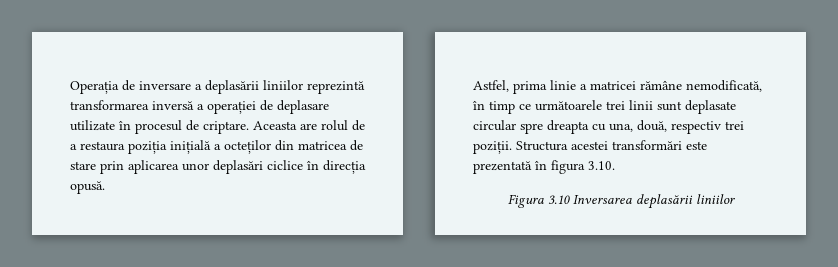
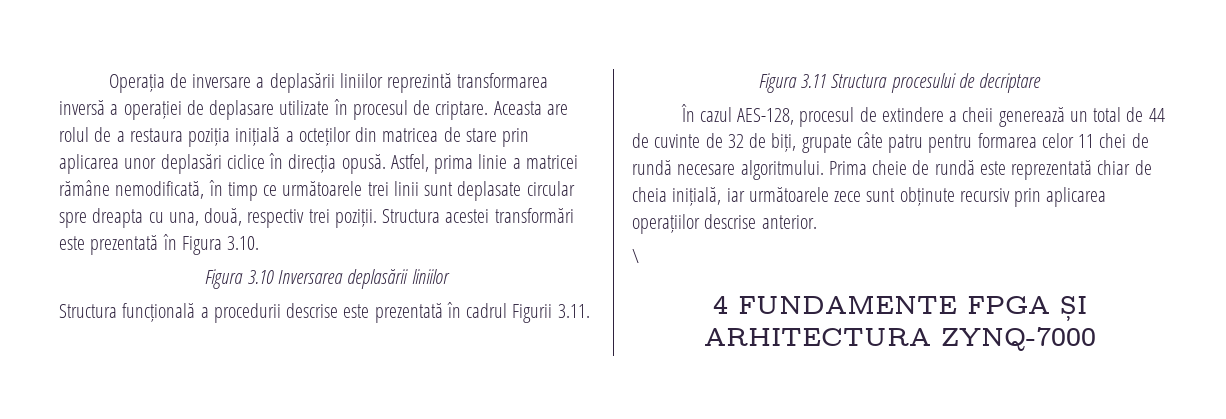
- Aceasta are rolul de a restaura poziția inițială a octeților din matricea de stare prin aplicarea unor deplasări ciclice în direcția opusă.
- Astfel, prima linie a matricei rămâne nemodificată, în timp ce următoarele trei linii sunt deplasate circular spre dreapta cu una, două, respectiv trei poziții.
+ Aceasta are rolul de a restaura poziția inițială a octeților din matricea de stare prin aplicarea unor deplasări ciclice în direcția opusă. Astfel, prima linie a matricei rămâne nemodificată, în timp ce următoarele trei linii sunt deplasate circular spre dreapta cu una, două, respectiv trei poziții.
- Structura acestei transformări este prezentată în figura 3.10.
+ Structura acestei transformări este prezentată în Figura 3.10.
+ Structura funcțională a procedurii descrise este prezentată în cadrul Figurii 3.11.
+ Figura 3.11 Structura procesului de decriptare
+ În cazul AES-128, procesul de extindere a cheii generează un total de 44 de cuvinte de 32 de biți, grupate câte patru pentru formarea celor 11 chei de rundă necesare algoritmului. Prima cheie de rundă este reprezentată chiar de cheia inițială, iar următoarele zece sunt obținute recursiv prin aplicarea operațiilor descrise anterior.
+ \
+ 4 FUNDAMENTE FPGA ȘI ARHITECTURA ZYNQ-7000

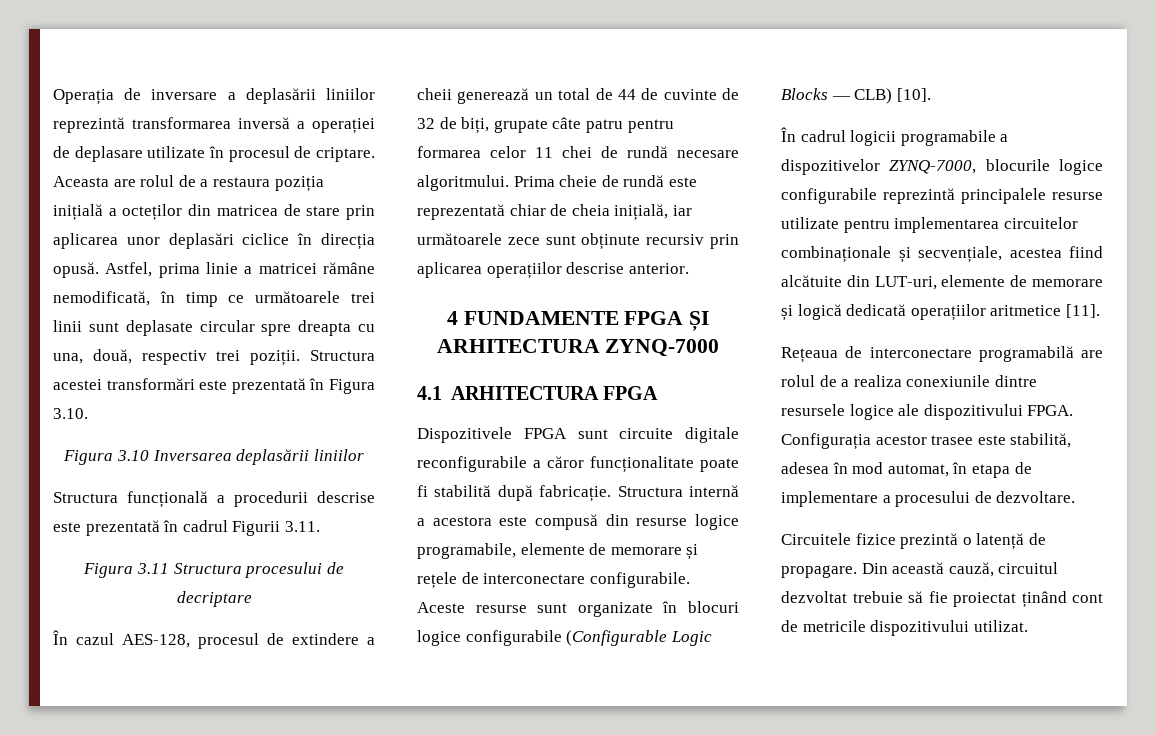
- \
+ 4.1 ARHITECTURA FPGA
+ Dispozitivele FPGA sunt circuite digitale reconfigurabile a căror funcționalitate poate fi stabilită după fabricație. Structura internă a acestora este compusă din resurse logice programabile, elemente de memorare și rețele de interconectare configurabile. Aceste resurse sunt organizate în blocuri logice configurabile (Configurable Logic Blocks — CLB) [10].
+ În cadrul logicii programabile a dispozitivelor ZYNQ-7000, blocurile logice configurabile reprezintă principalele resurse utilizate pentru implementarea circuitelor combinaționale și secvențiale, acestea fiind alcătuite din LUT-uri, elemente de memorare și logică dedicată operațiilor aritmetice [11].
+ Rețeaua de interconectare programabilă are rolul de a realiza conexiunile dintre resursele logice ale dispozitivului FPGA. Configurația acestor trasee este stabilită, adesea în mod automat, în etapa de implementare a procesului de dezvoltare.
+ Circuitele fizice prezintă o latență de propagare. Din această cauză, circuitul dezvoltat trebuie să fie proiectat ținând cont de metricile dispozitivului utilizat.

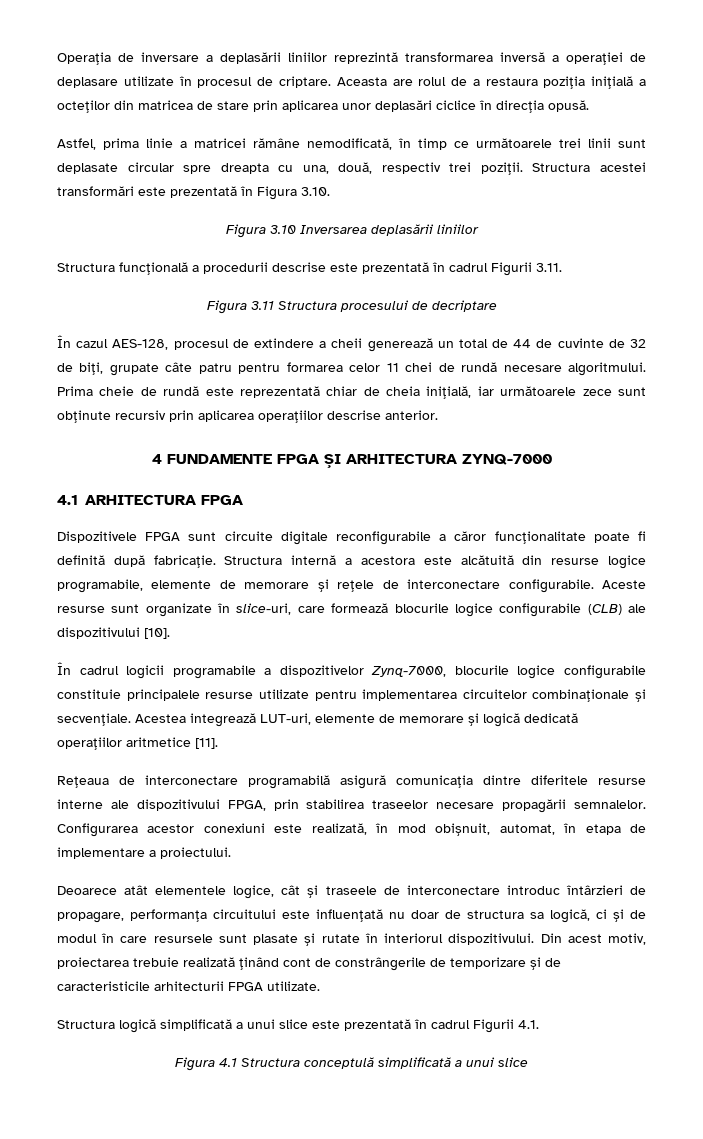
- Aceasta are rolul de a restaura poziția inițială a octeților din matricea de stare prin aplicarea unor deplasări ciclice în direcția opusă. Astfel, prima linie a matricei rămâne nemodificată, în timp ce următoarele trei linii sunt deplasate circular spre dreapta cu una, două, respectiv trei poziții.
+ Aceasta are rolul de a restaura poziția inițială a octeților din matricea de stare prin aplicarea unor deplasări ciclice în direcția opusă.
+ Astfel, prima linie a matricei rămâne nemodificată, în timp ce următoarele trei linii sunt deplasate circular spre dreapta cu una, două, respectiv trei poziții.
- Dispozitivele FPGA sunt circuite digitale reconfigurabile a căror funcționalitate poate fi stabilită după fabricație.
+ Dispozitivele FPGA sunt circuite digitale reconfigurabile a căror funcționalitate poate fi definită după fabricație.
- Structura internă a acestora este compusă din resurse logice programabile, elemente de memorare și rețele de interconectare configurabile.
+ Structura internă a acestora este alcătuită din resurse logice programabile, elemente de memorare și rețele de interconectare configurabile.
- Aceste resurse sunt organizate în blocuri logice configurabile (Configurable Logic Blocks — CLB) [10].
+ Aceste resurse sunt organizate în slice-uri, care formează blocurile logice configurabile (CLB) ale dispozitivului [10].
- În cadrul logicii programabile a dispozitivelor ZYNQ-7000, blocurile logice configurabile reprezintă principalele resurse utilizate pentru implementarea circuitelor combinaționale și secvențiale, acestea fiind alcătuite din LUT-uri, elemente de memorare și logică dedicată operațiilor aritmetice [11].
+ În cadrul logicii programabile a dispozitivelor Zynq-7000, blocurile logice configurabile constituie principalele resurse utilizate pentru implementarea circuitelor combinaționale și secvențiale. Acestea integrează LUT-uri, elemente de memorare și logică dedicată operațiilor aritmetice [11].
- Rețeaua de interconectare programabilă are rolul de a realiza conexiunile dintre resursele logice ale dispozitivului FPGA. Configurația acestor trasee este stabilită, adesea în mod automat, în etapa de implementare a procesului de dezvoltare.
- Circuitele fizice prezintă o latență de propagare. Din această cauză, circuitul dezvoltat trebuie să fie proiectat ținând cont de metricile dispozitivului utilizat.
+ Rețeaua de interconectare programabilă asigură comunicația dintre diferitele resurse interne ale dispozitivului FPGA, prin stabilirea traseelor necesare propagării semnalelor. Configurarea acestor conexiuni este realizată, în mod obișnuit, automat, în etapa de implementare a proiectului.
+ Deoarece atât elementele logice, cât și traseele de interconectare introduc întârzieri de propagare, performanța circuitului este influențată nu doar de structura sa logică, ci și de modul în care resursele sunt plasate și rutate în interiorul dispozitivului. Din acest motiv, proiectarea trebuie realizată ținând cont de constrângerile de temporizare și de caracteristicile arhitecturii FPGA utilizate.
+ Structura logică simplificată a unui slice este prezentată în cadrul Figurii 4.1.
+ Figura 4.1 Structura conceptulă simplificată a unui slice

